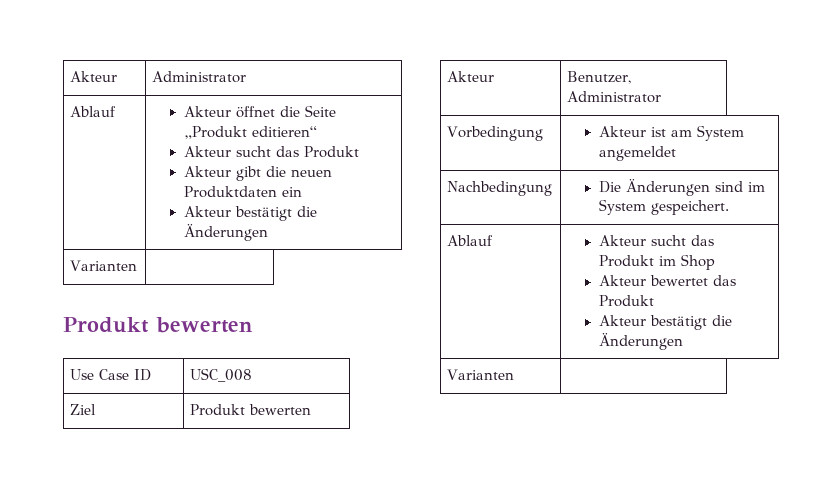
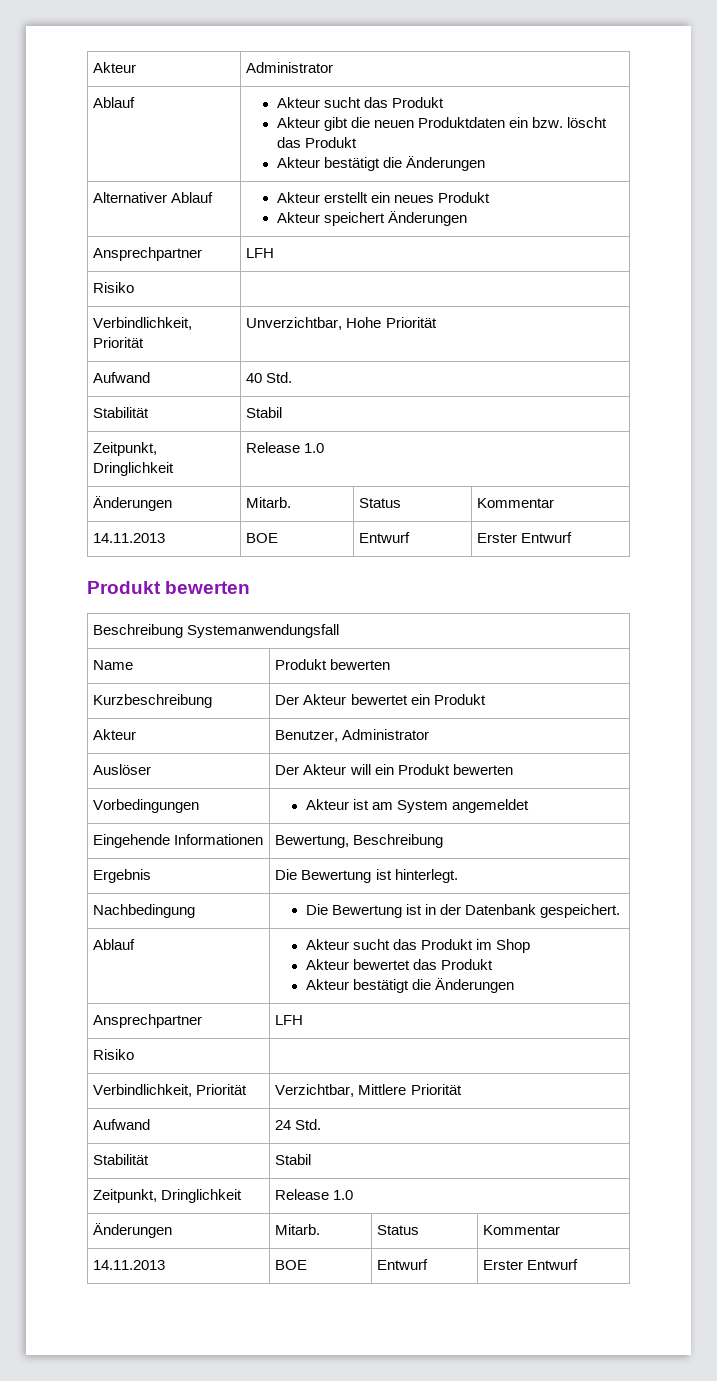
  Akteur | Administrator
- Ablauf | Akteur öffnet die Seite „Produkt editieren“
- Akteur sucht das Produkt
- Akteur gibt die neuen Produktdaten ein
+ Ablauf | Akteur sucht das Produkt
+ Akteur gibt die neuen Produktdaten ein bzw. löscht das Produkt
  Akteur bestätigt die Änderungen
- Varianten |
+ Alternativer Ablauf | Akteur erstellt ein neues Produkt
+ Akteur speichert Änderungen
+ Ansprechpartner | LFH
+ Risiko |
+ Verbindlichkeit, Priorität | Unverzichtbar, Hohe Priorität
+ Aufwand | 40 Std.
+ Stabilität | Stabil
+ Zeitpunkt, Dringlichkeit | Release 1.0
+ Änderungen | Mitarb. | Status | Kommentar
+ 14.11.2013 | BOE | Entwurf | Erster Entwurf
  Produkt bewerten
- Use Case ID | USC_008
- Ziel | Produkt bewerten
+ Beschreibung Systemanwendungsfall
+ Name | Produkt bewerten
+ Kurzbeschreibung | Der Akteur bewertet ein Produkt
  Akteur | Benutzer, Administrator
- Vorbedingung | Akteur ist am System angemeldet
+ Auslöser | Der Akteur will ein Produkt bewerten
+ Vorbedingungen | Akteur ist am System angemeldet
- Nachbedingung | Die Änderungen sind im System gespeichert.
+ Eingehende Informationen | Bewertung, Beschreibung
+ Ergebnis | Die Bewertung ist hinterlegt.
+ Nachbedingung | Die Bewertung ist in der Datenbank gespeichert.
  Ablauf | Akteur sucht das Produkt im Shop
  Akteur bewertet das Produkt
  Akteur bestätigt die Änderungen
- Varianten |
+ Ansprechpartner | LFH
+ Risiko |
+ Verbindlichkeit, Priorität | Verzichtbar, Mittlere Priorität
+ Aufwand | 24 Std.
+ Stabilität | Stabil
+ Zeitpunkt, Dringlichkeit | Release 1.0
+ Änderungen | Mitarb. | Status | Kommentar
+ 14.11.2013 | BOE | Entwurf | Erster Entwurf

